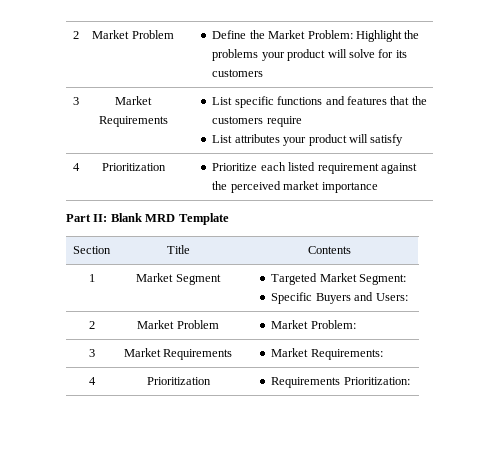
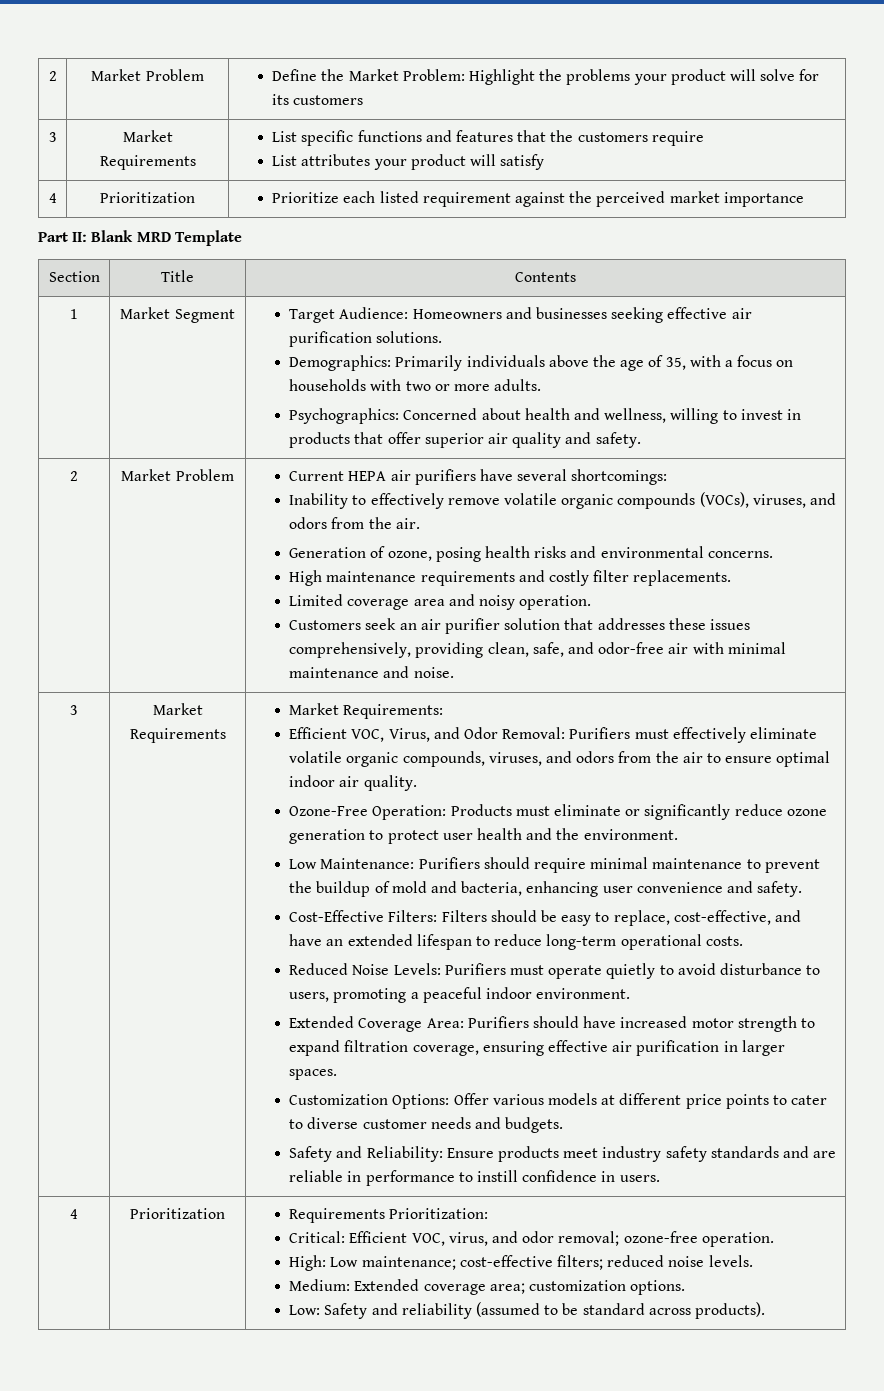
- Targeted Market Segment:
- Specific Buyers and Users:
- 2 | Market Problem | Market Problem:
+ Target Audience: Homeowners and businesses seeking effective air purification solutions.
+ Demographics: Primarily individuals above the age of 35, with a focus on households with two or more adults.
+ Psychographics: Concerned about health and wellness, willing to invest in products that offer superior air quality and safety.
+ 2 | Market Problem | Current HEPA air purifiers have several shortcomings:
+ Inability to effectively remove volatile organic compounds (VOCs), viruses, and odors from the air.
+ Generation of ozone, posing health risks and environmental concerns.
+ High maintenance requirements and costly filter replacements.
+ Limited coverage area and noisy operation.
+ Customers seek an air purifier solution that addresses these issues comprehensively, providing clean, safe, and odor-free air with minimal maintenance and noise.
+ Efficient VOC, Virus, and Odor Removal: Purifiers must effectively eliminate volatile organic compounds, viruses, and odors from the air to ensure optimal indoor air quality.
+ Ozone-Free Operation: Products must eliminate or significantly reduce ozone generation to protect user health and the environment.
+ Low Maintenance: Purifiers should require minimal maintenance to prevent the buildup of mold and bacteria, enhancing user convenience and safety.
+ Cost-Effective Filters: Filters should be easy to replace, cost-effective, and have an extended lifespan to reduce long-term operational costs.
+ Reduced Noise Levels: Purifiers must operate quietly to avoid disturbance to users, promoting a peaceful indoor environment.
+ Extended Coverage Area: Purifiers should have increased motor strength to expand filtration coverage, ensuring effective air purification in larger spaces.
+ Customization Options: Offer various models at different price points to cater to diverse customer needs and budgets.
+ Safety and Reliability: Ensure products meet industry safety standards and are reliable in performance to instill confidence in users.
  4 | Prioritization | Requirements Prioritization:
+ Critical: Efficient VOC, virus, and odor removal; ozone-free operation.
+ High: Low maintenance; cost-effective filters; reduced noise levels.
+ Medium: Extended coverage area; customization options.
+ Low: Safety and reliability (assumed to be standard across products).

